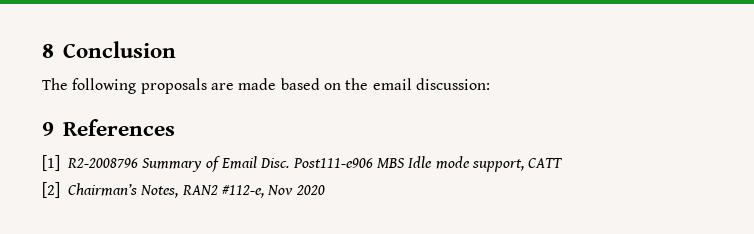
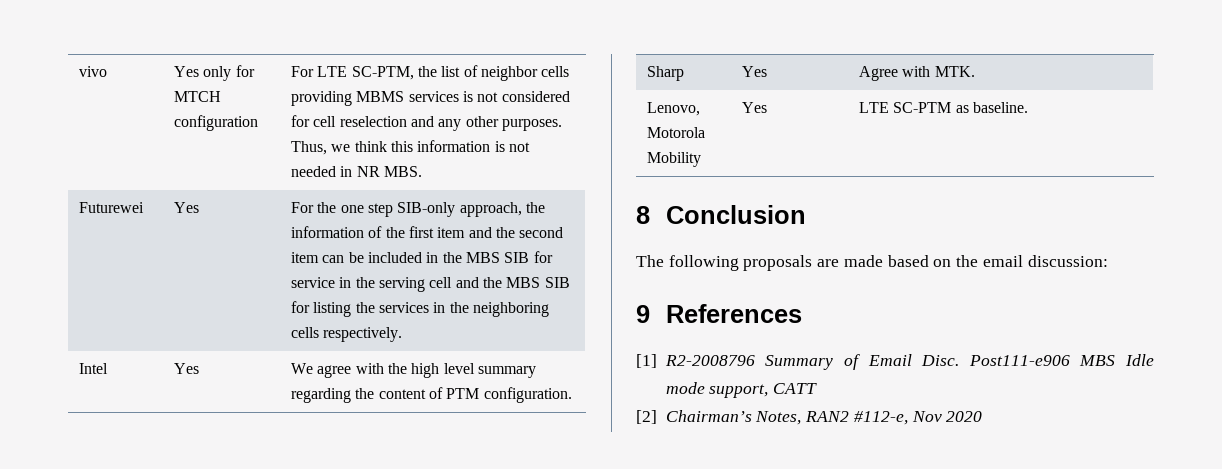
+ vivo | Yes only for MTCH configuration | For LTE SC-PTM, the list of neighbor cells providing MBMS services is not considered for cell reselection and any other purposes. Thus, we think this information is not needed in NR MBS.
+ Futurewei | Yes | For the one step SIB-only approach, the information of the first item and the second item can be included in the MBS SIB for service in the serving cell and the MBS SIB for listing the services in the neighboring cells respectively.
+ Intel | Yes | We agree with the high level summary regarding the content of PTM configuration.
+ Sharp | Yes | Agree with MTK.
+ Lenovo, Motorola Mobility | Yes | LTE SC-PTM as baseline.

